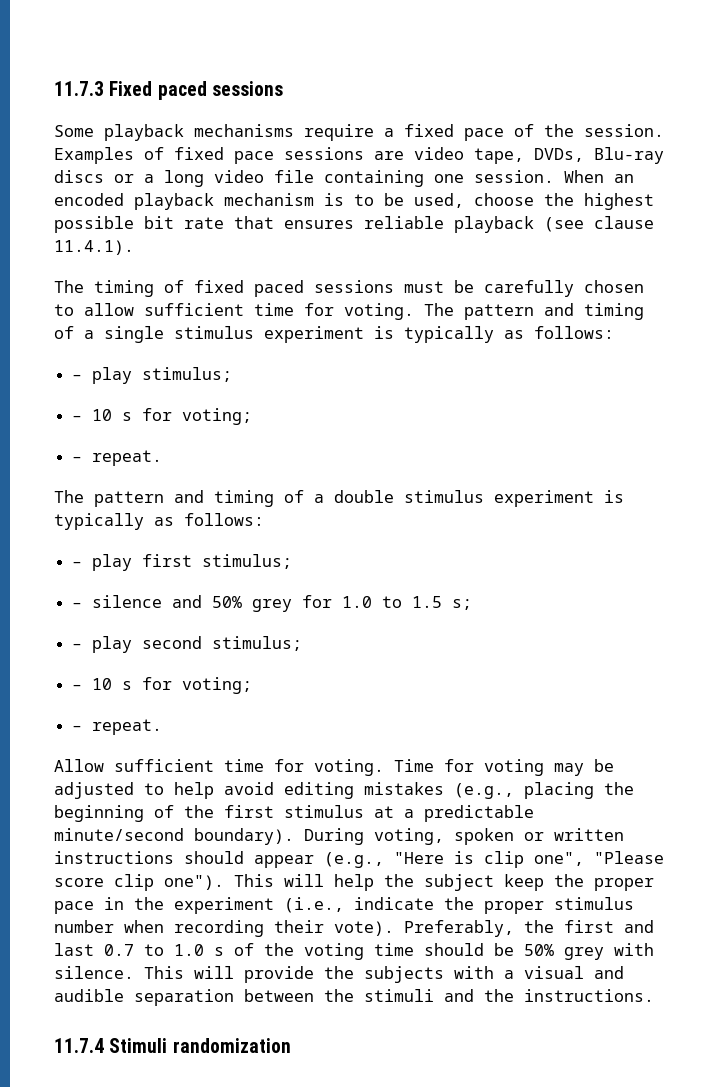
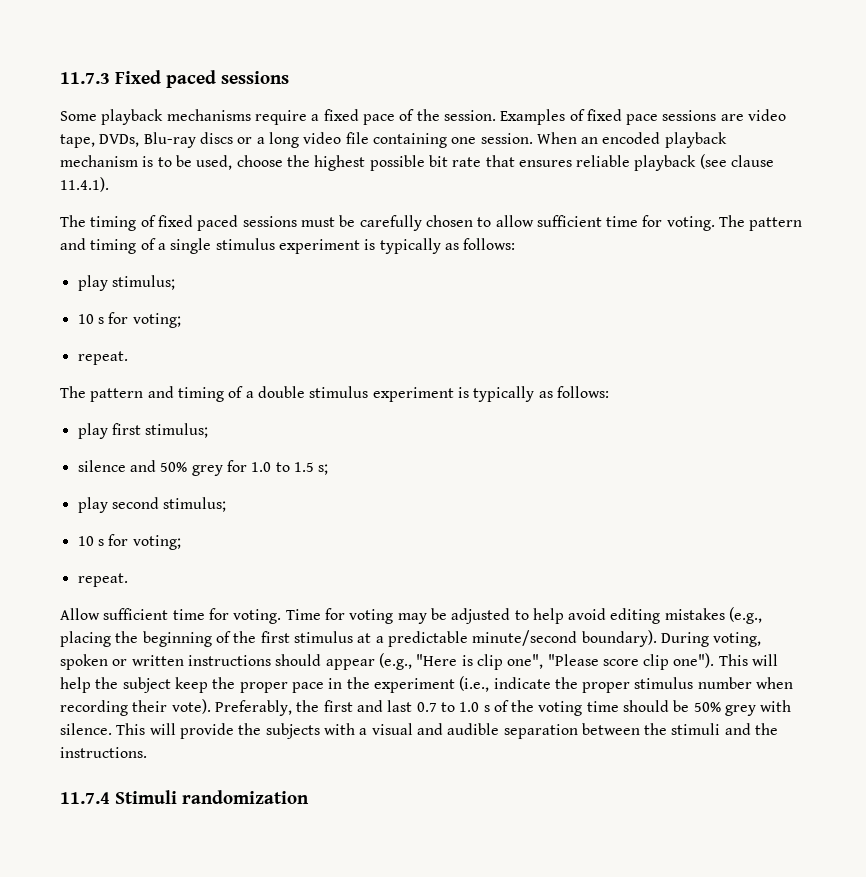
- – play stimulus;
- – 10 s for voting;
- – repeat.
+ play stimulus;
+ 10 s for voting;
+ repeat.
- – play first stimulus;
+ play first stimulus;
- – silence and 50% grey for 1.0 to 1.5 s;
+ silence and 50% grey for 1.0 to 1.5 s;
- – play second stimulus;
- – 10 s for voting;
- – repeat.
+ play second stimulus;
+ 10 s for voting;
+ repeat.

